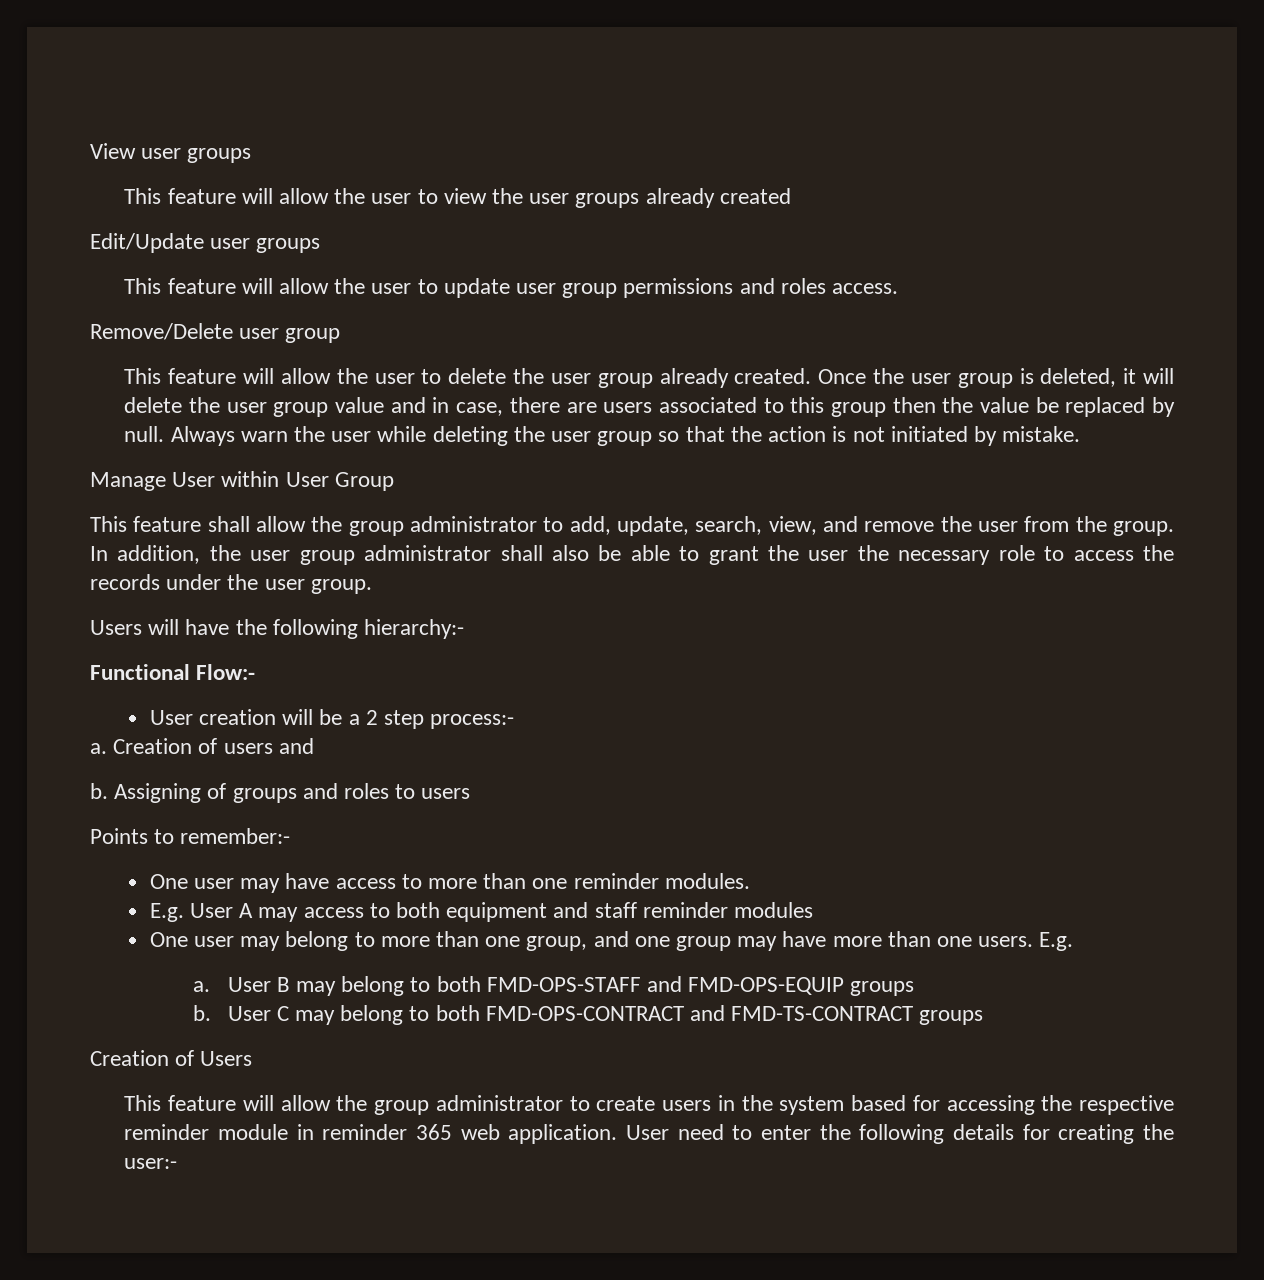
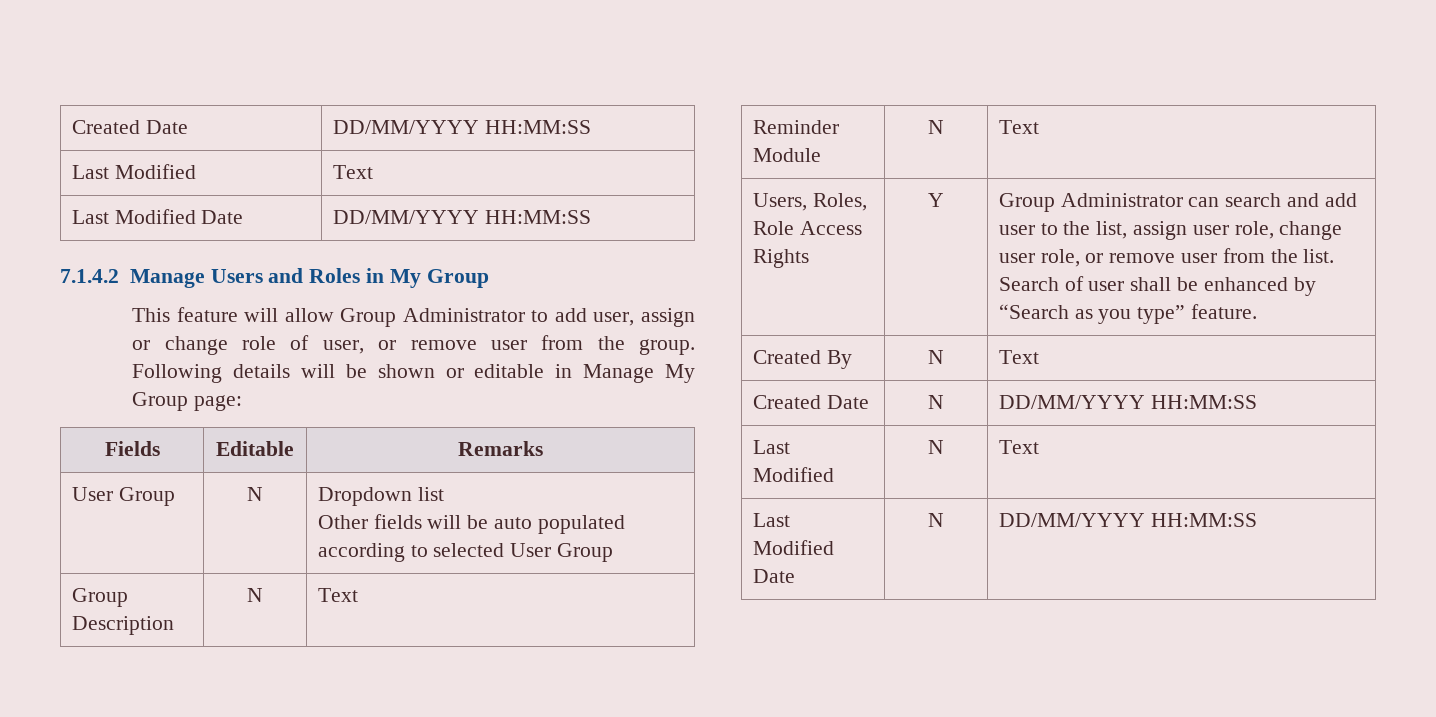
- View user groups
- This feature will allow the user to view the user groups already created
- Edit/Update user groups
- This feature will allow the user to update user group permissions and roles access.
- Remove/Delete user group
- This feature will allow the user to delete the user group already created. Once the user group is deleted, it will delete the user group value and in case, there are users associated to this group then the value be replaced by null. Always warn the user while deleting the user group so that the action is not initiated by mistake.
- Manage User within User Group
- This feature shall allow the group administrator to add, update, search, view, and remove the user from the group. In addition, the user group administrator shall also be able to grant the user the necessary role to access the records under the user group.
- Users will have the following hierarchy:-
- Functional Flow:-
- User creation will be a 2 step process:-
- a. Creation of users and
- b. Assigning of groups and roles to users
- Points to remember:-
- One user may have access to more than one reminder modules.
- E.g. User A may access to both equipment and staff reminder modules
- One user may belong to more than one group, and one group may have more than one users. E.g.
- a. User B may belong to both FMD-OPS-STAFF and FMD-OPS-EQUIP groups
- b. User C may belong to both FMD-OPS-CONTRACT and FMD-TS-CONTRACT groups
- Creation of Users
- This feature will allow the group administrator to create users in the system based for accessing the respective reminder module in reminder 365 web application. User need to enter the following details for creating the user:-
+ Created Date | DD/MM/YYYY HH:MM:SS
+ Last Modified | Text
+ Last Modified Date | DD/MM/YYYY HH:MM:SS
+ 7.1.4.2 Manage Users and Roles in My Group
+ This feature will allow Group Administrator to add user, assign or change role of user, or remove user from the group. Following details will be shown or editable in Manage My Group page:
+ Fields | Editable | Remarks
+ User Group | N | Dropdown list
+ Other fields will be auto populated according to selected User Group
+ Group Description | N | Text
+ Reminder Module | N | Text
+ Users, Roles, Role Access Rights | Y | Group Administrator can search and add user to the list, assign user role, change user role, or remove user from the list. Search of user shall be enhanced by “Search as you type” feature.
+ Created By | N | Text
+ Created Date | N | DD/MM/YYYY HH:MM:SS
+ Last Modified | N | Text
+ Last Modified Date | N | DD/MM/YYYY HH:MM:SS

